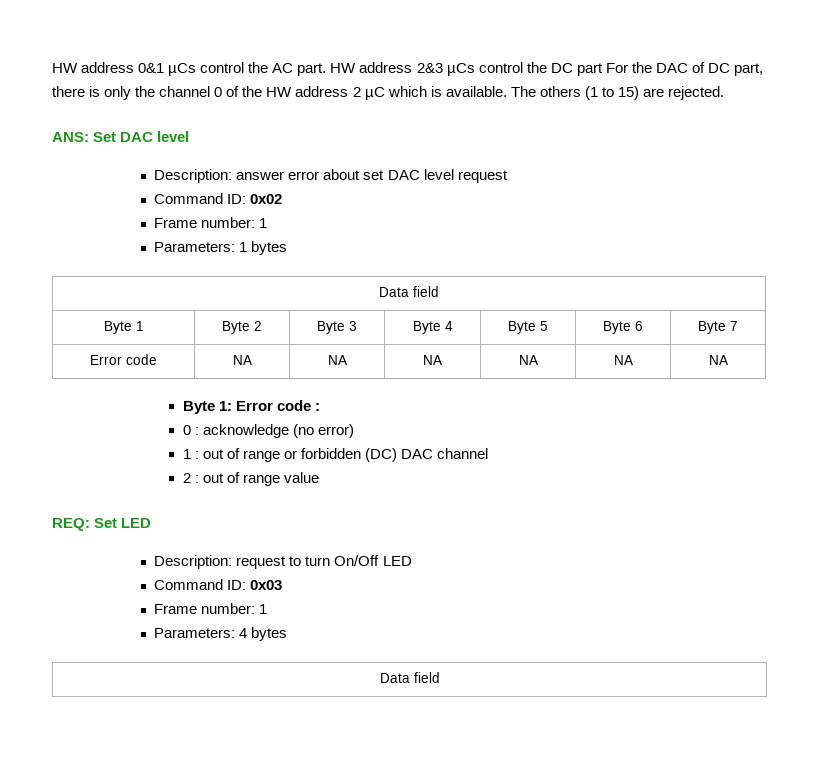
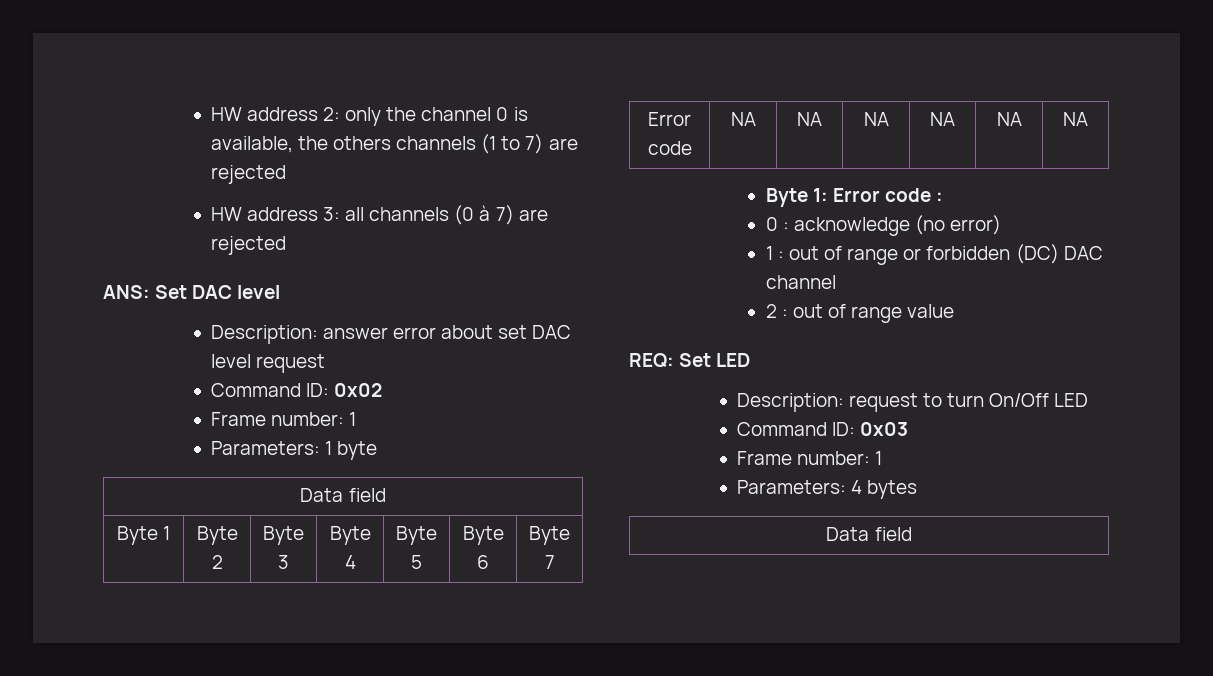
- HW address 0&1 µCs control the AC part. HW address 2&3 µCs control the DC part For the DAC of DC part, there is only the channel 0 of the HW address 2 µC which is available. The others (1 to 15) are rejected.
+ HW address 2: only the channel 0 is available, the others channels (1 to 7) are rejected
+ HW address 3: all channels (0 à 7) are rejected
- Parameters: 1 bytes
+ Parameters: 1 byte

